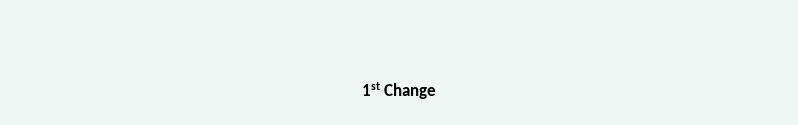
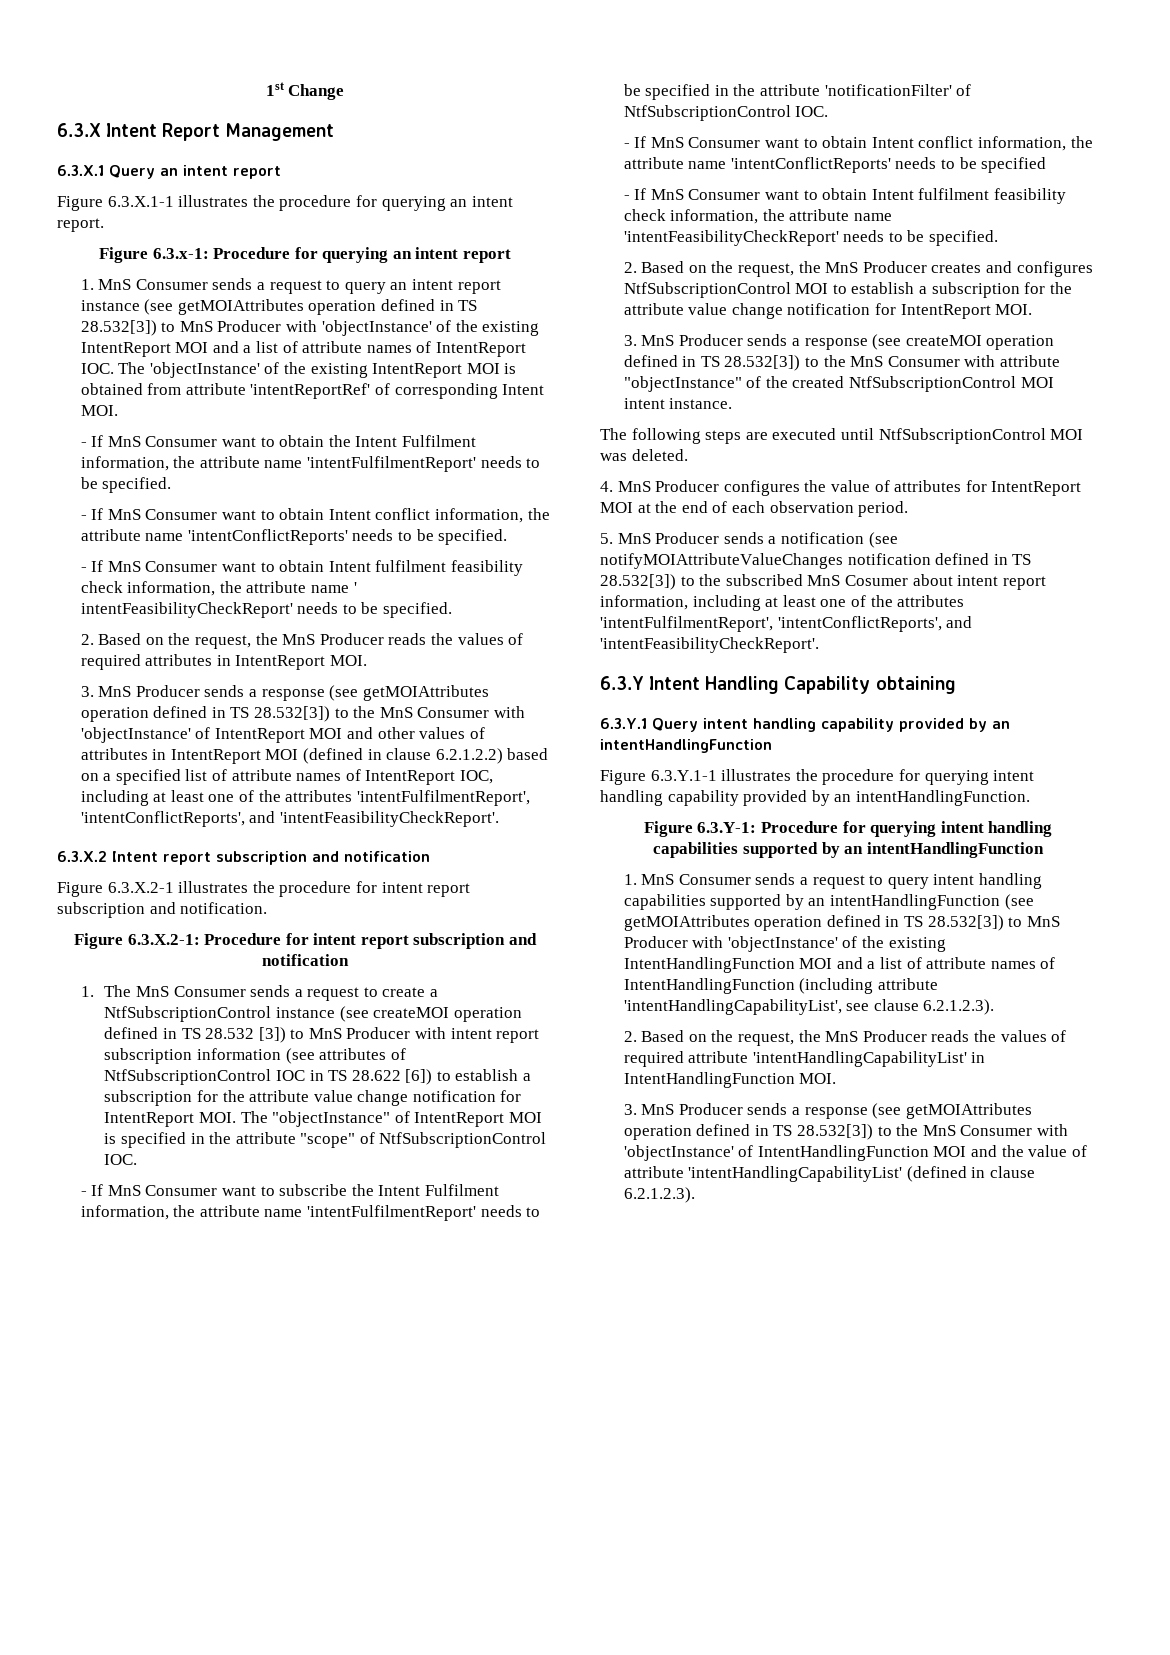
+ 6.3.X Intent Report Management
+ 6.3.X.1 Query an intent report
+ Figure 6.3.X.1-1 illustrates the procedure for querying an intent report.
+ Figure 6.3.x-1: Procedure for querying an intent report
+ 1. MnS Consumer sends a request to query an intent report instance (see getMOIAttributes operation defined in TS 28.532[3]) to MnS Producer with 'objectInstance' of the existing IntentReport MOI and a list of attribute names of IntentReport IOC. The 'objectInstance' of the existing IntentReport MOI is obtained from attribute 'intentReportRef' of corresponding Intent MOI.
+ - If MnS Consumer want to obtain the Intent Fulfilment information, the attribute name 'intentFulfilmentReport' needs to be specified.
+ - If MnS Consumer want to obtain Intent conflict information, the attribute name 'intentConflictReports' needs to be specified.
+ - If MnS Consumer want to obtain Intent fulfilment feasibility check information, the attribute name ' intentFeasibilityCheckReport' needs to be specified.
+ 2. Based on the request, the MnS Producer reads the values of required attributes in IntentReport MOI.
+ 3. MnS Producer sends a response (see getMOIAttributes operation defined in TS 28.532[3]) to the MnS Consumer with 'objectInstance' of IntentReport MOI and other values of attributes in IntentReport MOI (defined in clause 6.2.1.2.2) based on a specified list of attribute names of IntentReport IOC, including at least one of the attributes 'intentFulfilmentReport', 'intentConflictReports', and 'intentFeasibilityCheckReport'.
+ 6.3.X.2 Intent report subscription and notification
+ Figure 6.3.X.2-1 illustrates the procedure for intent report subscription and notification.
+ Figure 6.3.X.2-1: Procedure for intent report subscription and notification
+ 1. The MnS Consumer sends a request to create a NtfSubscriptionControl instance (see createMOI operation defined in TS 28.532 [3]) to MnS Producer with intent report subscription information (see attributes of NtfSubscriptionControl IOC in TS 28.622 [6]) to establish a subscription for the attribute value change notification for IntentReport MOI. The "objectInstance" of IntentReport MOI is specified in the attribute "scope" of NtfSubscriptionControl IOC.
+ - If MnS Consumer want to subscribe the Intent Fulfilment information, the attribute name 'intentFulfilmentReport' needs to be specified in the attribute 'notificationFilter' of NtfSubscriptionControl IOC.
+ - If MnS Consumer want to obtain Intent conflict information, the attribute name 'intentConflictReports' needs to be specified
+ - If MnS Consumer want to obtain Intent fulfilment feasibility check information, the attribute name 'intentFeasibilityCheckReport' needs to be specified.
+ 2. Based on the request, the MnS Producer creates and configures NtfSubscriptionControl MOI to establish a subscription for the attribute value change notification for IntentReport MOI.
+ 3. MnS Producer sends a response (see createMOI operation defined in TS 28.532[3]) to the MnS Consumer with attribute "objectInstance" of the created NtfSubscriptionControl MOI intent instance.
+ The following steps are executed until NtfSubscriptionControl MOI was deleted.
+ 4. MnS Producer configures the value of attributes for IntentReport MOI at the end of each observation period.
+ 5. MnS Producer sends a notification (see notifyMOIAttributeValueChanges notification defined in TS 28.532[3]) to the subscribed MnS Cosumer about intent report information, including at least one of the attributes 'intentFulfilmentReport', 'intentConflictReports', and 'intentFeasibilityCheckReport'.
+ 6.3.Y Intent Handling Capability obtaining
+ 6.3.Y.1 Query intent handling capability provided by an intentHandlingFunction
+ Figure 6.3.Y.1-1 illustrates the procedure for querying intent handling capability provided by an intentHandlingFunction.
+ Figure 6.3.Y-1: Procedure for querying intent handling capabilities supported by an intentHandlingFunction
+ 1. MnS Consumer sends a request to query intent handling capabilities supported by an intentHandlingFunction (see getMOIAttributes operation defined in TS 28.532[3]) to MnS Producer with 'objectInstance' of the existing IntentHandlingFunction MOI and a list of attribute names of IntentHandlingFunction (including attribute 'intentHandlingCapabilityList', see clause 6.2.1.2.3).
+ 2. Based on the request, the MnS Producer reads the values of required attribute 'intentHandlingCapabilityList' in IntentHandlingFunction MOI.
+ 3. MnS Producer sends a response (see getMOIAttributes operation defined in TS 28.532[3]) to the MnS Consumer with 'objectInstance' of IntentHandlingFunction MOI and the value of attribute 'intentHandlingCapabilityList' (defined in clause 6.2.1.2.3).

